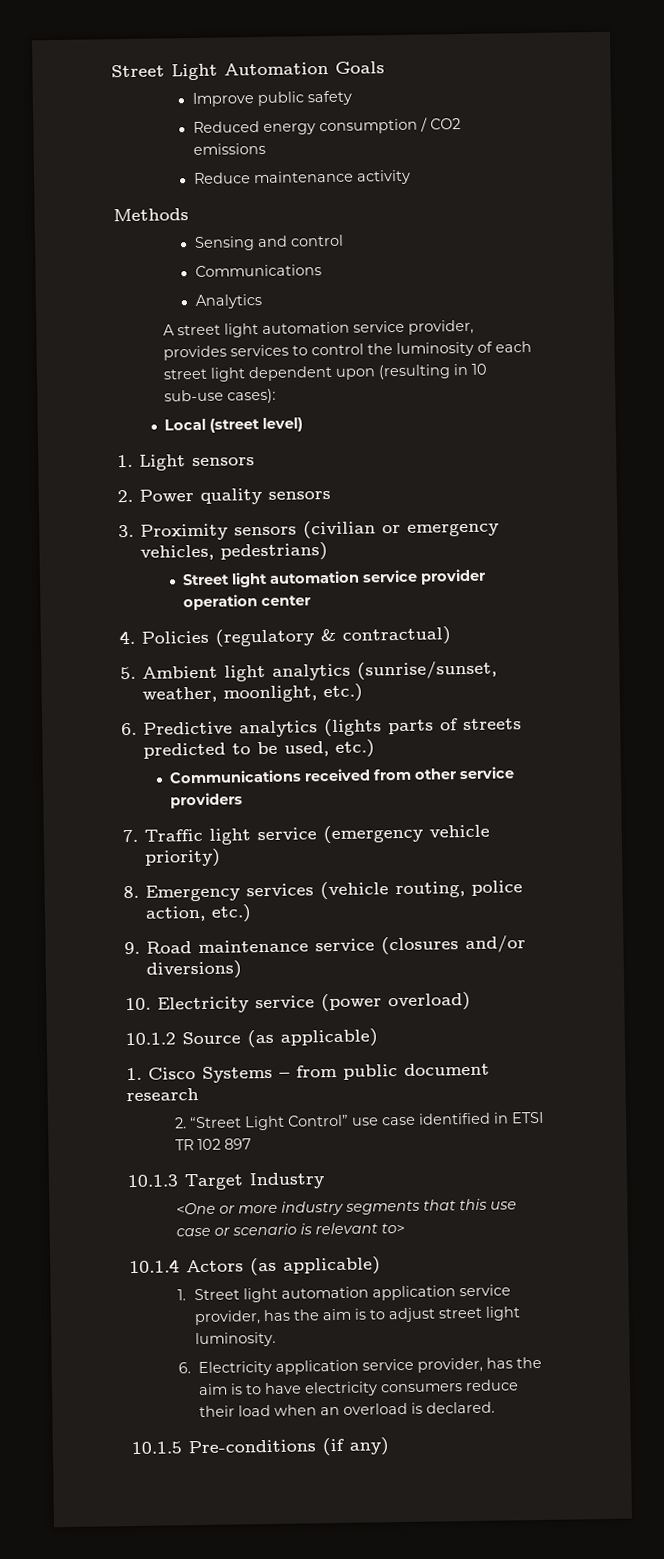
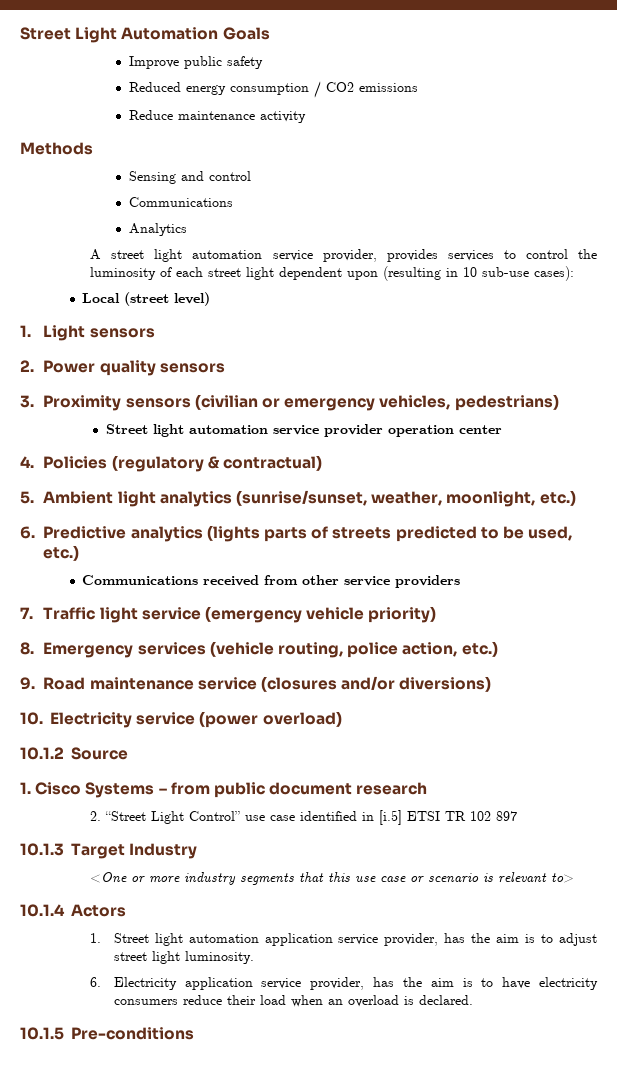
- 10.1.2 Source (as applicable)
+ 10.1.2 Source
- 2. “Street Light Control” use case identified in ETSI TR 102 897
+ 2. “Street Light Control” use case identified in [i.5] ETSI TR 102 897
- 10.1.4 Actors (as applicable)
+ 10.1.4 Actors
- 10.1.5 Pre-conditions (if any)
+ 10.1.5 Pre-conditions

